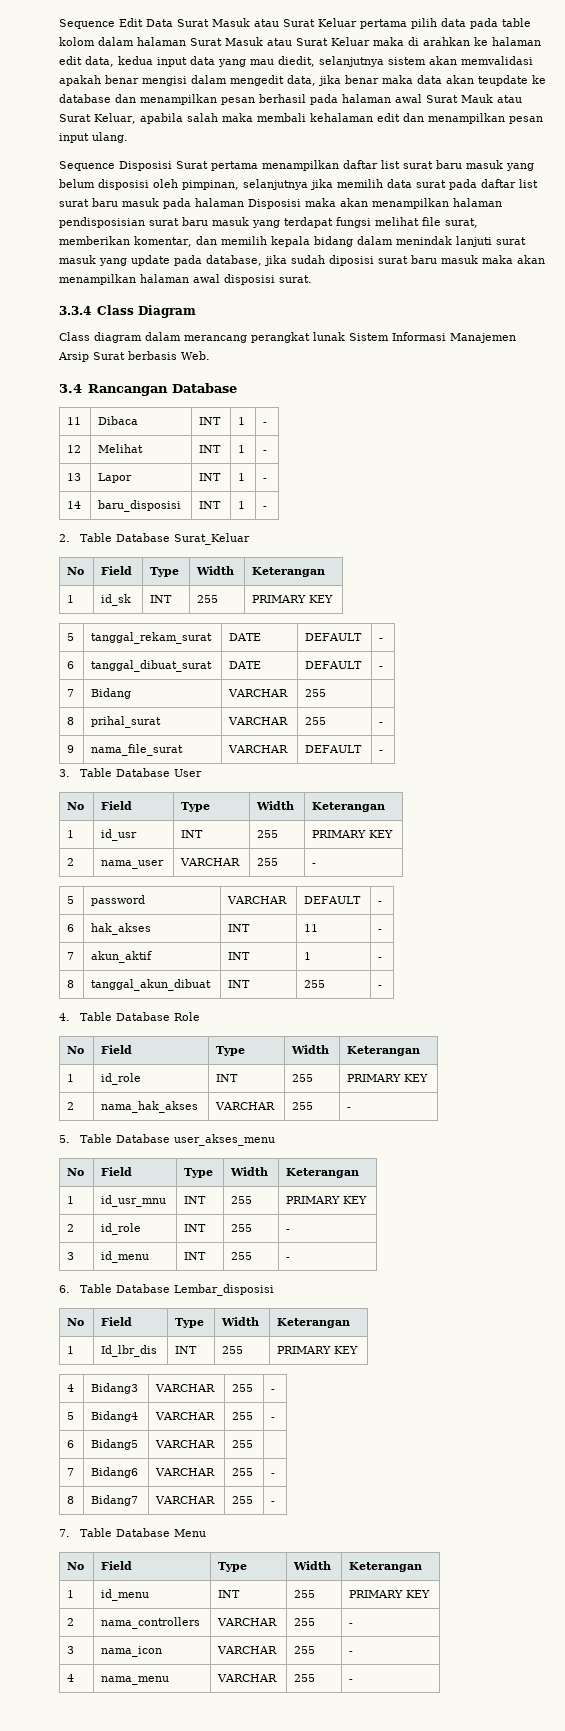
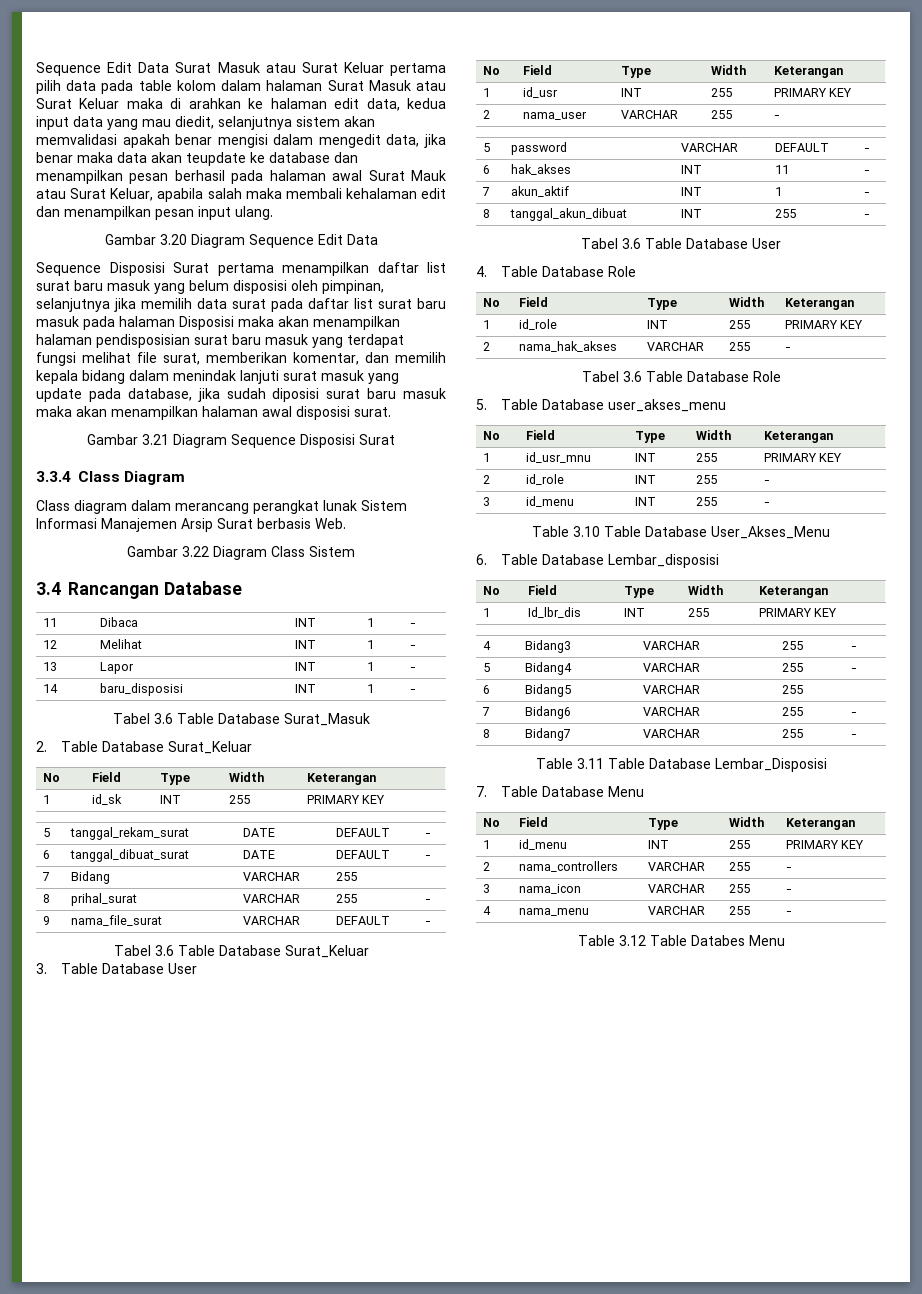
+ Gambar 3.20 Diagram Sequence Edit Data
+ Gambar 3.21 Diagram Sequence Disposisi Surat
+ Gambar 3.22 Diagram Class Sistem
+ Tabel 3.6 Table Database Surat_Masuk
+ Tabel 3.6 Table Database Surat_Keluar
+ Tabel 3.6 Table Database User
+ Tabel 3.6 Table Database Role
+ Table 3.10 Table Database User_Akses_Menu
+ Table 3.11 Table Database Lembar_Disposisi
+ Table 3.12 Table Databes Menu

